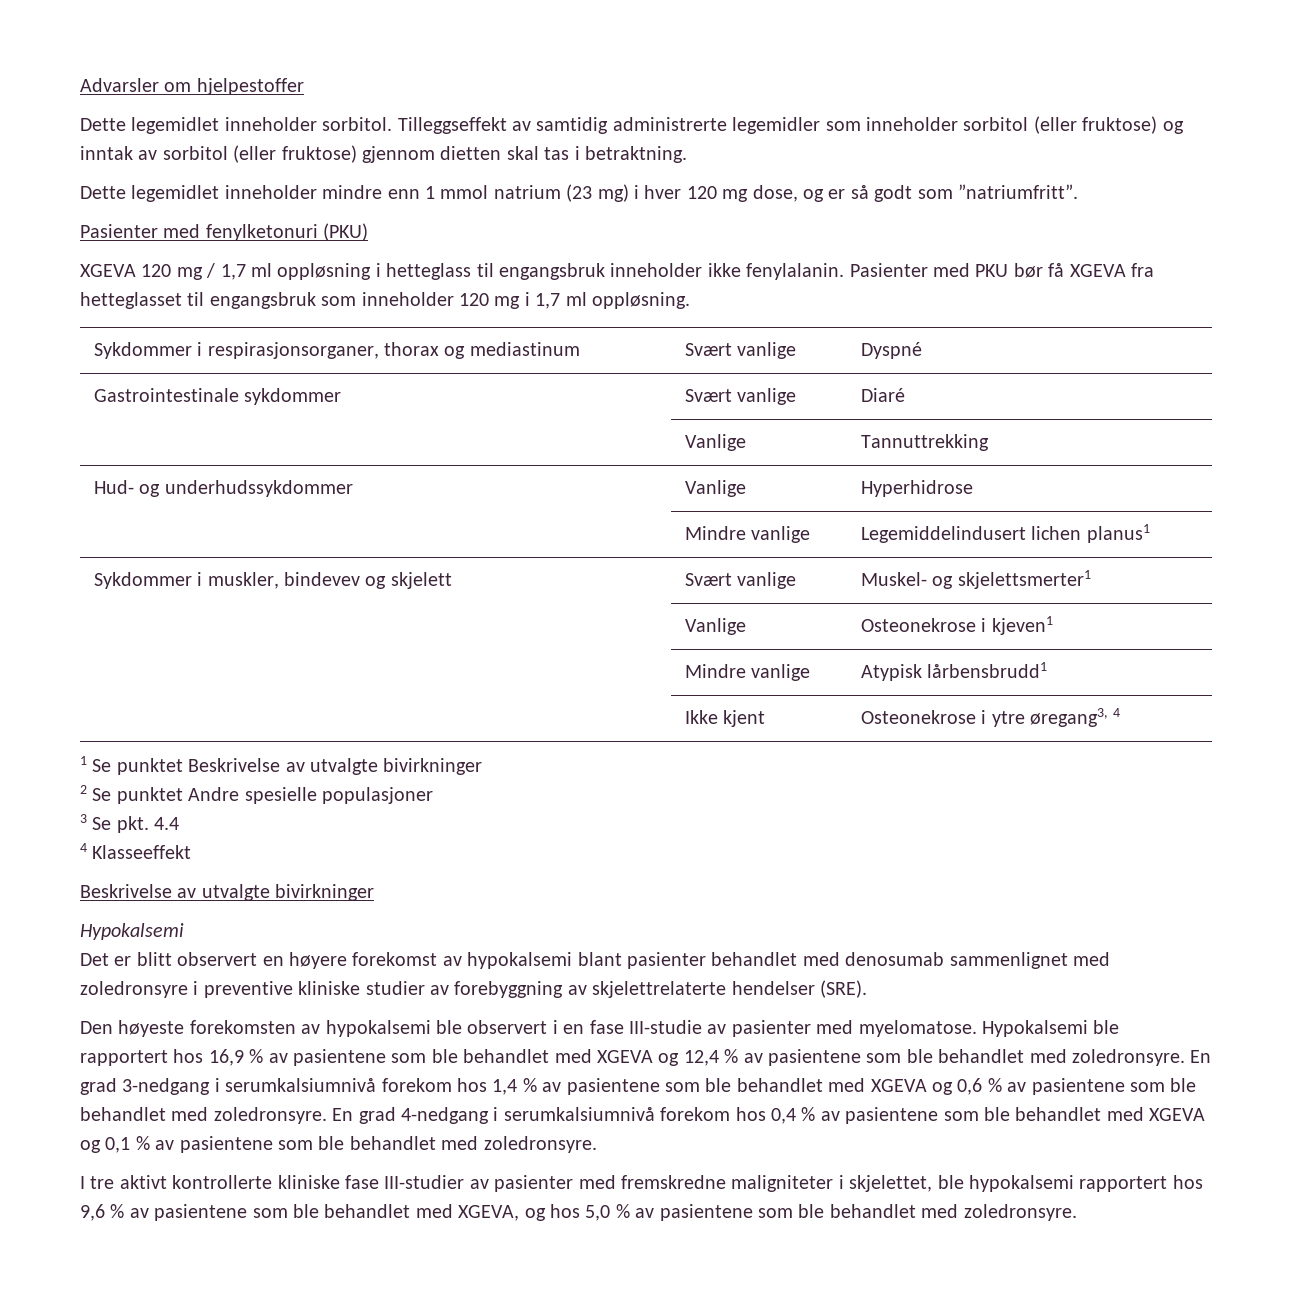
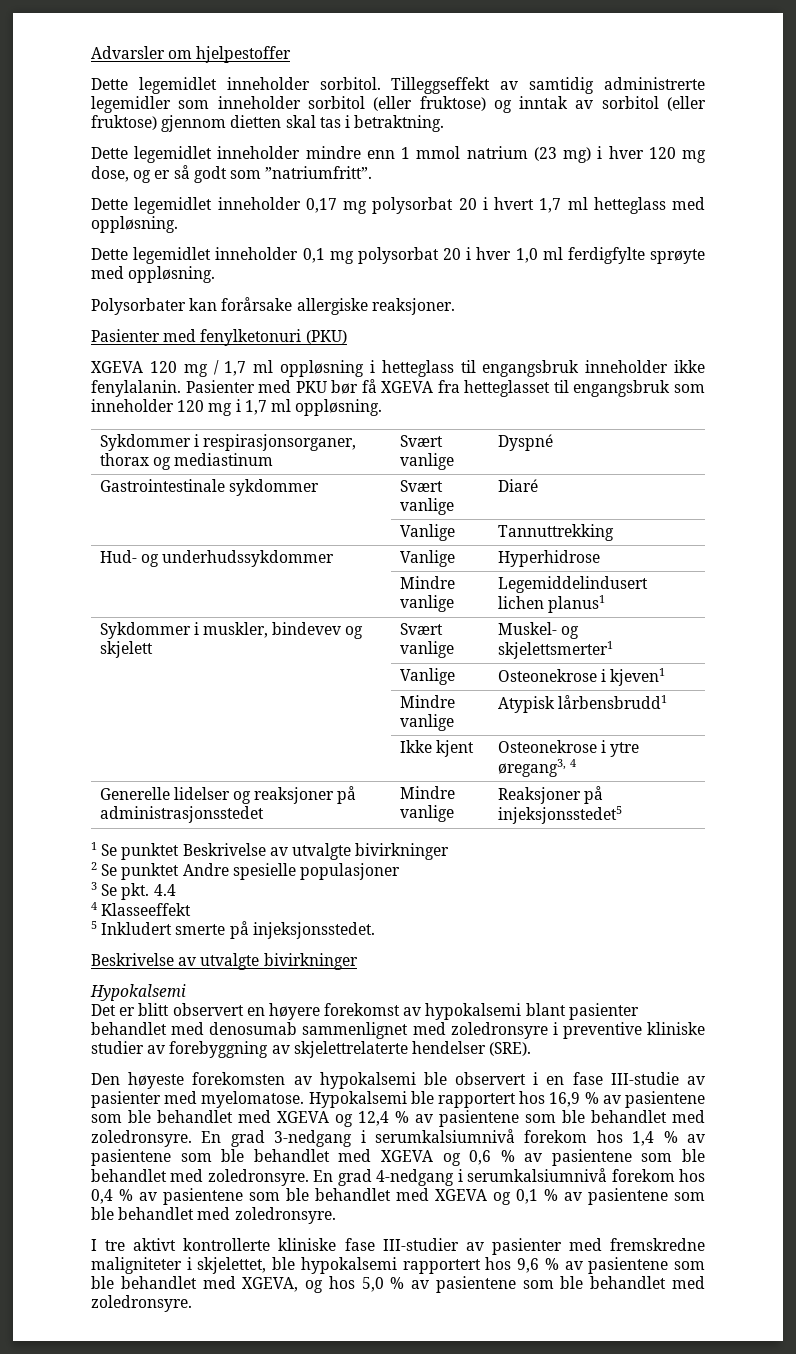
+ Dette legemidlet inneholder 0,17 mg polysorbat 20 i hvert 1,7 ml hetteglass med oppløsning.
+ Dette legemidlet inneholder 0,1 mg polysorbat 20 i hver 1,0 ml ferdigfylte sprøyte med oppløsning.
+ Polysorbater kan forårsake allergiske reaksjoner.
+ Generelle lidelser og reaksjoner på administrasjonsstedet | Mindre vanlige | Reaksjoner på injeksjonsstedet5
+ 5 Inkludert smerte på injeksjonsstedet.

